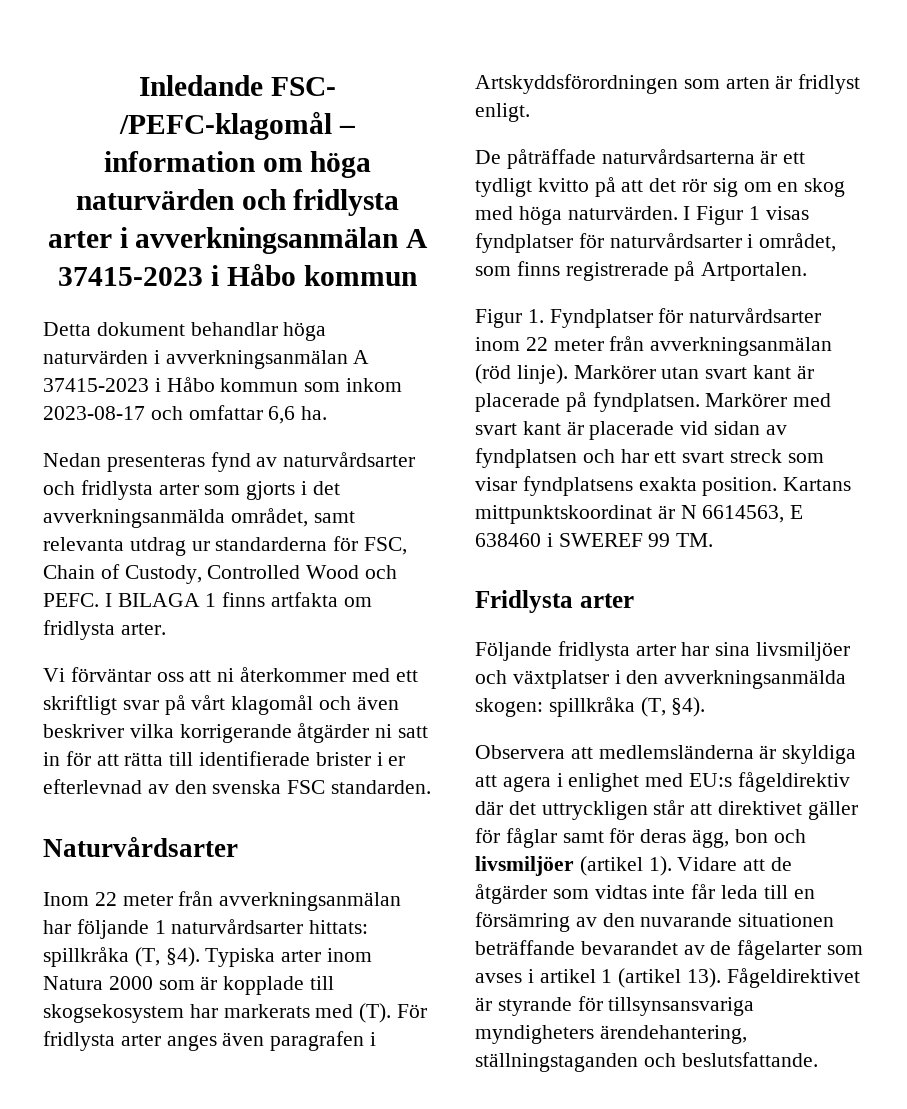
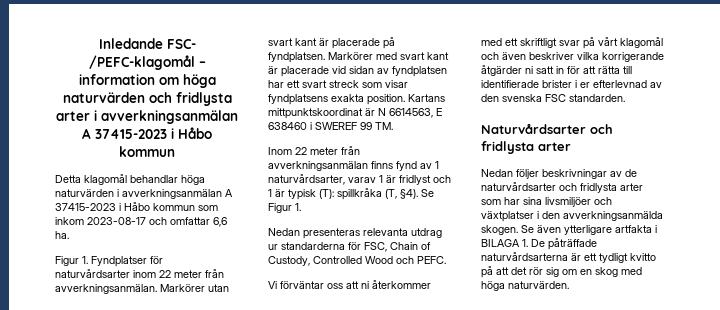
- Detta dokument behandlar höga naturvärden i avverkningsanmälan A 37415-2023 i Håbo kommun som inkom 2023-08-17 och omfattar 6,6 ha.
+ Detta klagomål behandlar höga naturvärden i avverkningsanmälan A 37415-2023 i Håbo kommun som inkom 2023-08-17 och omfattar 6,6 ha.
- Nedan presenteras fynd av naturvårdsarter och fridlysta arter som gjorts i det avverkningsanmälda området, samt relevanta utdrag ur standarderna för FSC, Chain of Custody, Controlled Wood och PEFC. I BILAGA 1 finns artfakta om fridlysta arter.
+ Figur 1. Fyndplatser för naturvårdsarter inom 22 meter från avverkningsanmälan. Markörer utan svart kant är placerade på fyndplatsen. Markörer med svart kant är placerade vid sidan av fyndplatsen har ett svart streck som visar fyndplatsens exakta position. Kartans mittpunktskoordinat är N 6614563, E 638460 i SWEREF 99 TM.
+ Inom 22 meter från avverkningsanmälan finns fynd av 1 naturvårdsarter, varav 1 är fridlyst och 1 är typisk (T): spillkråka (T, §4). Se Figur 1.
+ Nedan presenteras relevanta utdrag ur standarderna för FSC, Chain of Custody, Controlled Wood och PEFC.
- Naturvårdsarter
- Inom 22 meter från avverkningsanmälan har följande 1 naturvårdsarter hittats: spillkråka (T, §4). Typiska arter inom Natura 2000 som är kopplade till skogsekosystem har markerats med (T). För fridlysta arter anges även paragrafen i Artskyddsförordningen som arten är fridlyst enligt.
- De påträffade naturvårdsarterna är ett tydligt kvitto på att det rör sig om en skog med höga naturvärden. I Figur 1 visas fyndplatser för naturvårdsarter i området, som finns registrerade på Artportalen.
- Figur 1. Fyndplatser för naturvårdsarter inom 22 meter från avverkningsanmälan (röd linje). Markörer utan svart kant är placerade på fyndplatsen. Markörer med svart kant är placerade vid sidan av fyndplatsen och har ett svart streck som visar fyndplatsens exakta position. Kartans mittpunktskoordinat är N 6614563, E 638460 i SWEREF 99 TM.
- Fridlysta arter
- Följande fridlysta arter har sina livsmiljöer och växtplatser i den avverkningsanmälda skogen: spillkråka (T, §4).
- Observera att medlemsländerna är skyldiga att agera i enlighet med EU:s fågeldirektiv där det uttryckligen står att direktivet gäller för fåglar samt för deras ägg, bon och livsmiljöer (artikel 1). Vidare att de åtgärder som vidtas inte får leda till en försämring av den nuvarande situationen beträffande bevarandet av de fågelarter som avses i artikel 1 (artikel 13). Fågeldirektivet är styrande för tillsynsansvariga myndigheters ärendehantering, ställningstaganden och beslutsfattande.
+ Naturvårdsarter och fridlysta arter
+ Nedan följer beskrivningar av de naturvårdsarter och fridlysta arter som har sina livsmiljöer och växtplatser i den avverkningsanmälda skogen. Se även ytterligare artfakta i BILAGA 1. De påträffade naturvårdsarterna är ett tydligt kvitto på att det rör sig om en skog med höga naturvärden.

